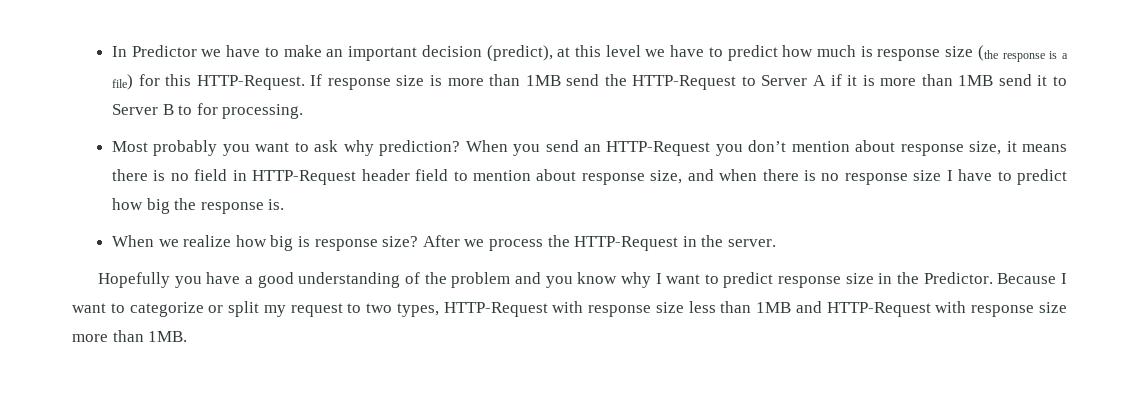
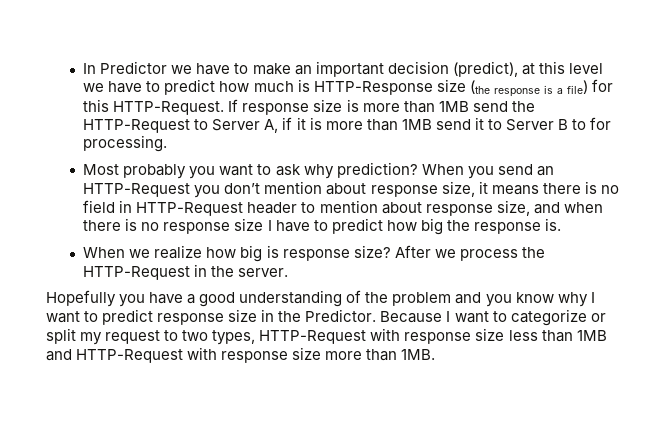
- In Predictor we have to make an important decision (predict), at this level we have to predict how much is response size (the response is a file) for this HTTP-Request.
+ In Predictor we have to make an important decision (predict), at this level we have to predict how much is HTTP-Response size (the response is a file) for this HTTP-Request.
- If response size is more than 1MB send the HTTP-Request to Server A if it is more than 1MB send it to Server B to for processing.
+ If response size is more than 1MB send the HTTP-Request to Server A, if it is more than 1MB send it to Server B to for processing.
- When you send an HTTP-Request you don’t mention about response size, it means there is no field in HTTP-Request header field to mention about response size, and when there is no response size I have to predict how big the response is.
+ When you send an HTTP-Request you don’t mention about response size, it means there is no field in HTTP-Request header to mention about response size, and when there is no response size I have to predict how big the response is.

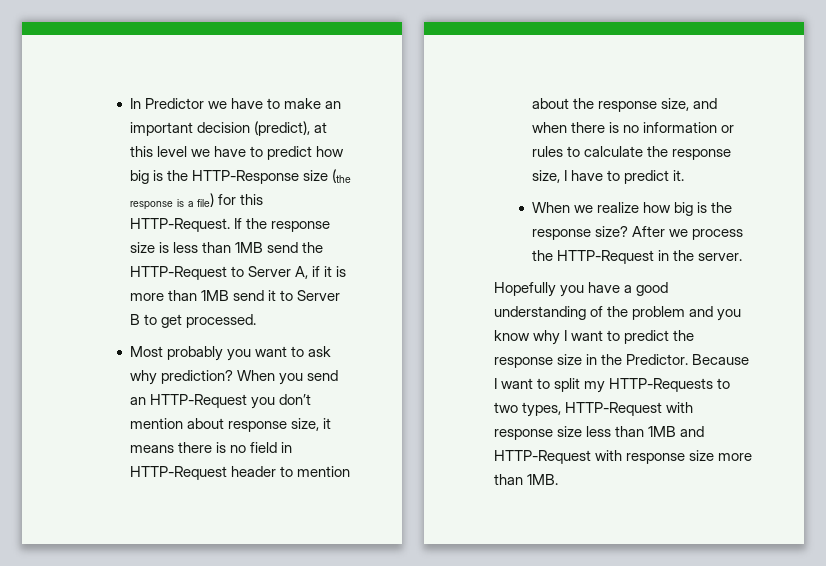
- In Predictor we have to make an important decision (predict), at this level we have to predict how much is HTTP-Response size (the response is a file) for this HTTP-Request.
+ In Predictor we have to make an important decision (predict), at this level we have to predict how big is the HTTP-Response size (the response is a file) for this HTTP-Request.
- If response size is more than 1MB send the HTTP-Request to Server A, if it is more than 1MB send it to Server B to for processing.
+ If the response size is less than 1MB send the HTTP-Request to Server A, if it is more than 1MB send it to Server B to get processed.
- When you send an HTTP-Request you don’t mention about response size, it means there is no field in HTTP-Request header to mention about response size, and when there is no response size I have to predict how big the response is.
+ When you send an HTTP-Request you don’t mention about response size, it means there is no field in HTTP-Request header to mention about the response size, and when there is no information or rules to calculate the response size, I have to predict it.
- When we realize how big is response size?
+ When we realize how big is the response size?
- Hopefully you have a good understanding of the problem and you know why I want to predict response size in the Predictor.
+ Hopefully you have a good understanding of the problem and you know why I want to predict the response size in the Predictor.
- Because I want to categorize or split my request to two types, HTTP-Request with response size less than 1MB and HTTP-Request with response size more than 1MB.
+ Because I want to split my HTTP-Requests to two types, HTTP-Request with response size less than 1MB and HTTP-Request with response size more than 1MB.

